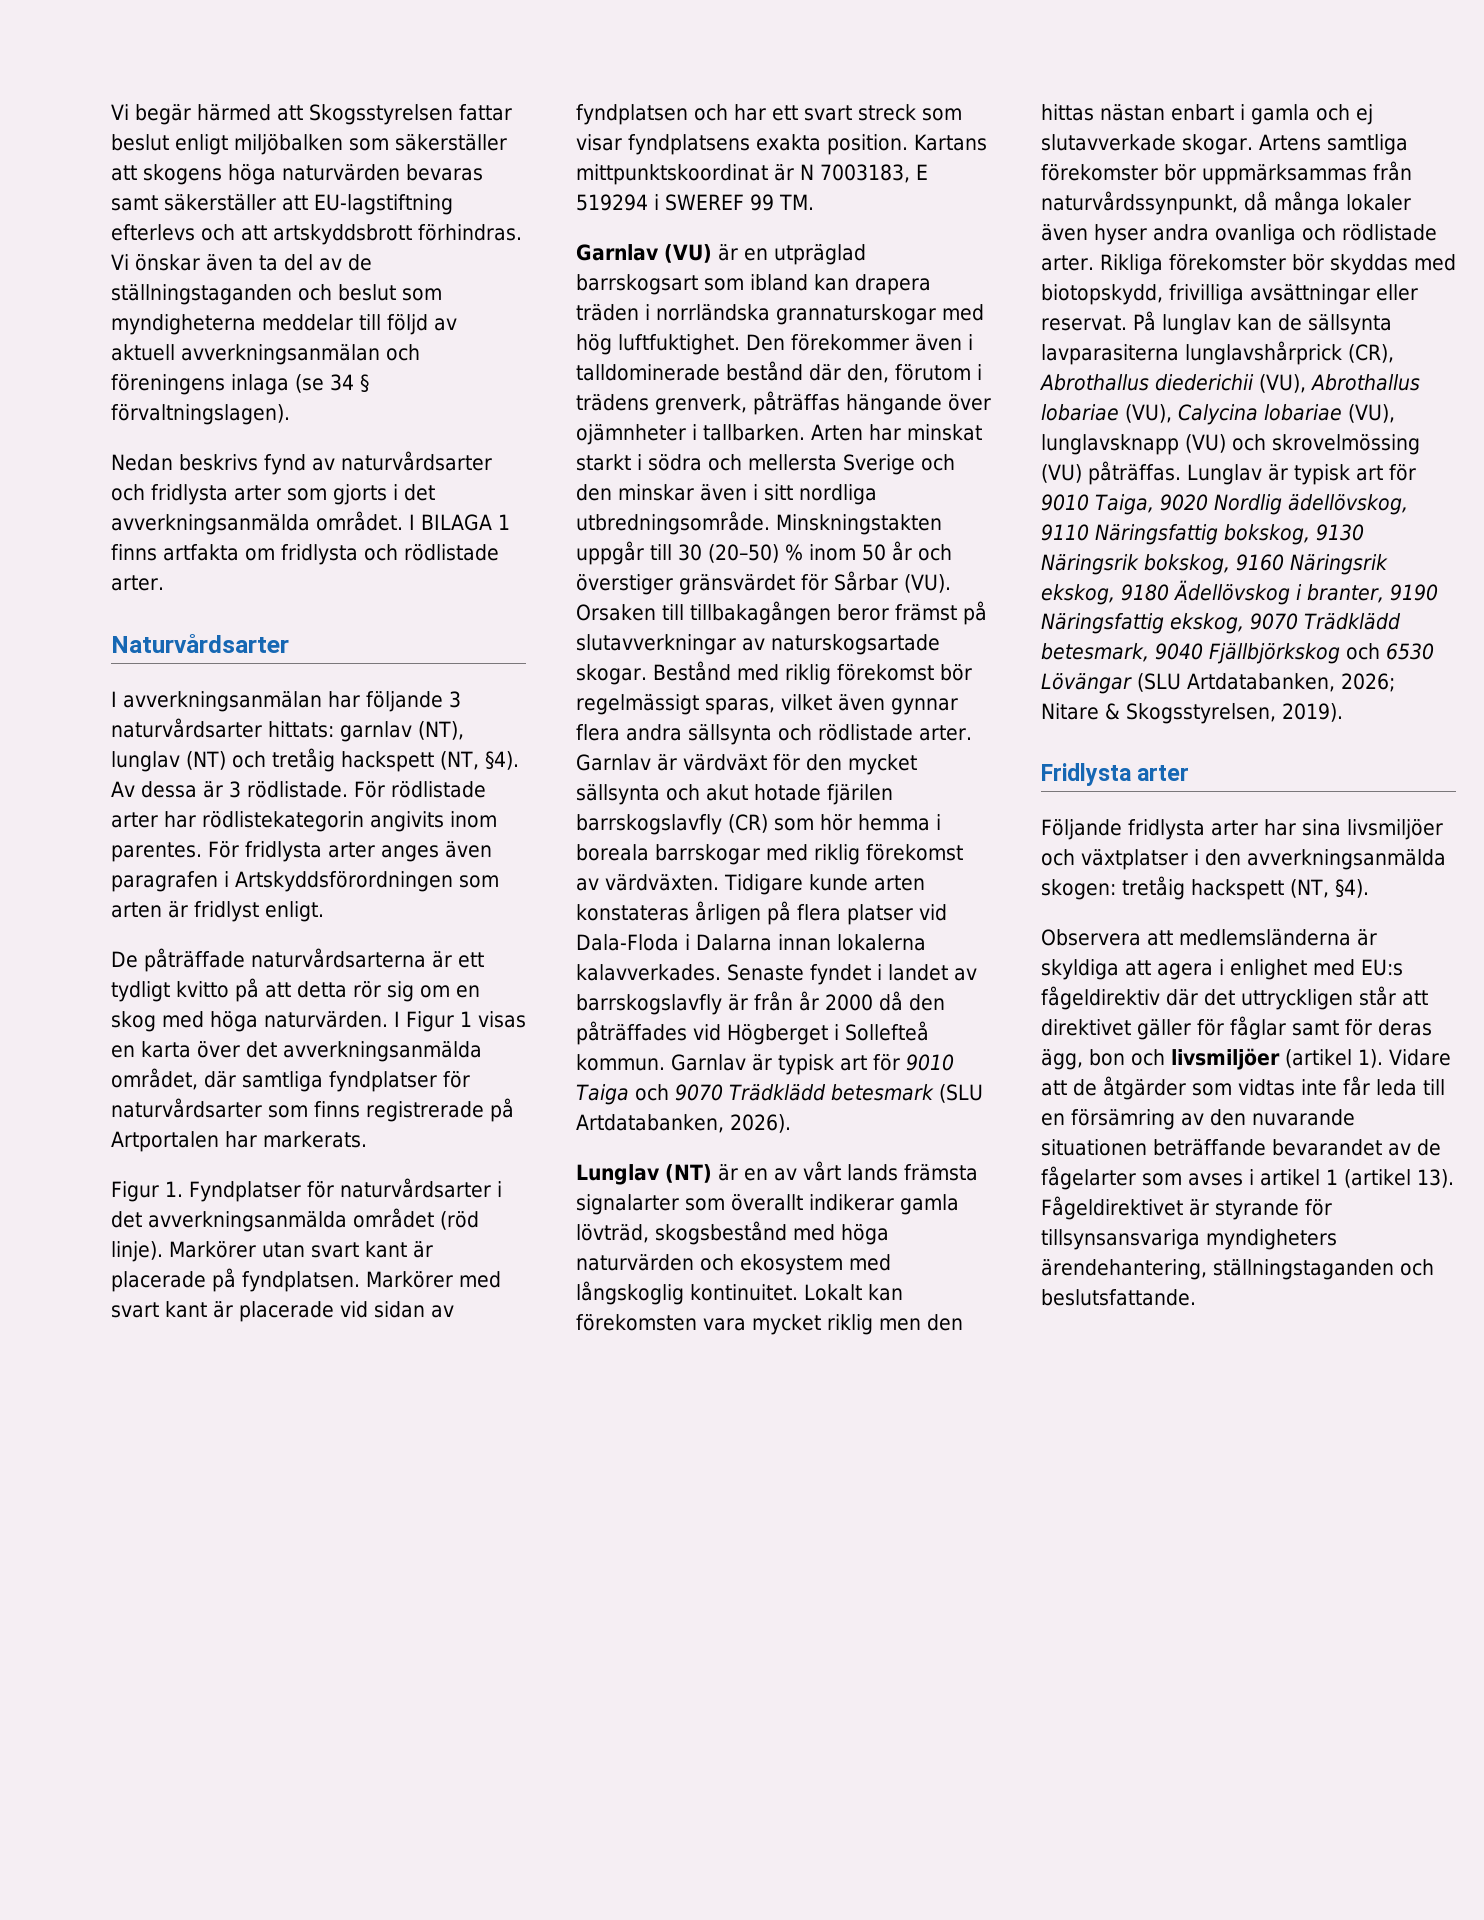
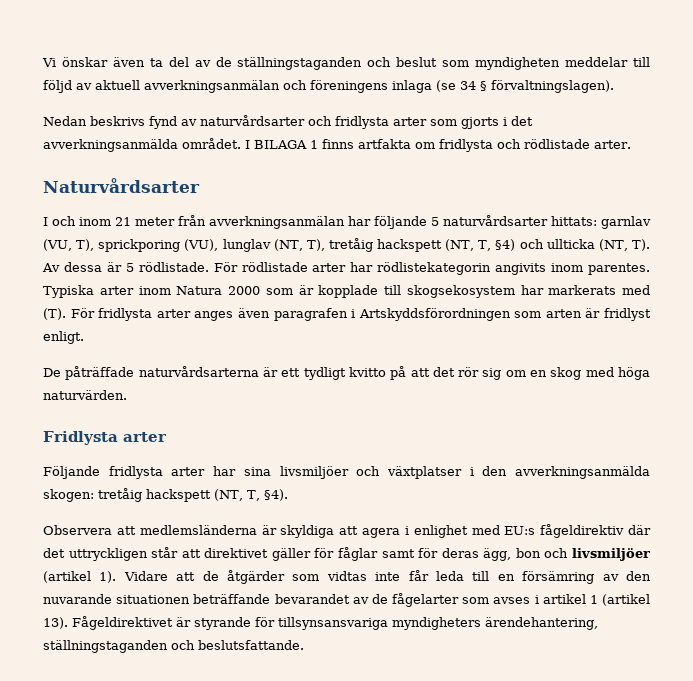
- Vi begär härmed att Skogsstyrelsen fattar beslut enligt miljöbalken som säkerställer att skogens höga naturvärden bevaras samt säkerställer att EU-lagstiftning efterlevs och att artskyddsbrott förhindras. Vi önskar även ta del av de ställningstaganden och beslut som myndigheterna meddelar till följd av aktuell avverkningsanmälan och föreningens inlaga (se 34 § förvaltningslagen).
+ Vi önskar även ta del av de ställningstaganden och beslut som myndigheten meddelar till följd av aktuell avverkningsanmälan och föreningens inlaga (se 34 § förvaltningslagen).
- I avverkningsanmälan har följande 3 naturvårdsarter hittats: garnlav (NT), lunglav (NT) och tretåig hackspett (NT, §4). Av dessa är 3 rödlistade.
+ I och inom 21 meter från avverkningsanmälan har följande 5 naturvårdsarter hittats: garnlav (VU, T), sprickporing (VU), lunglav (NT, T), tretåig hackspett (NT, T, §4) och ullticka (NT, T). Av dessa är 5 rödlistade.
- För fridlysta arter anges även paragrafen i Artskyddsförordningen som arten är fridlyst enligt.
+ Typiska arter inom Natura 2000 som är kopplade till skogsekosystem har markerats med (T). För fridlysta arter anges även paragrafen i Artskyddsförordningen som arten är fridlyst enligt.
- De påträffade naturvårdsarterna är ett tydligt kvitto på att detta rör sig om en skog med höga naturvärden. I Figur 1 visas en karta över det avverkningsanmälda området, där samtliga fyndplatser för naturvårdsarter som finns registrerade på Artportalen har markerats.
- Figur 1. Fyndplatser för naturvårdsarter i det avverkningsanmälda området (röd linje). Markörer utan svart kant är placerade på fyndplatsen. Markörer med svart kant är placerade vid sidan av fyndplatsen och har ett svart streck som visar fyndplatsens exakta position. Kartans mittpunktskoordinat är N 7003183, E 519294 i SWEREF 99 TM.
- Garnlav (VU) är en utpräglad barrskogsart som ibland kan drapera träden i norrländska grannaturskogar med hög luftfuktighet. Den förekommer även i talldominerade bestånd där den, förutom i trädens grenverk, påträffas hängande över ojämnheter i tallbarken. Arten har minskat starkt i södra och mellersta Sverige och den minskar även i sitt nordliga utbredningsområde. Minskningstakten uppgår till 30 (20–50) % inom 50 år och överstiger gränsvärdet för Sårbar (VU). Orsaken till tillbakagången beror främst på slutavverkningar av naturskogsartade skogar. Bestånd med riklig förekomst bör regelmässigt sparas, vilket även gynnar flera andra sällsynta och rödlistade arter. Garnlav är värdväxt för den mycket sällsynta och akut hotade fjärilen barrskogslavfly (CR) som hör hemma i boreala barrskogar med riklig förekomst av värdväxten. Tidigare kunde arten konstateras årligen på flera platser vid Dala-Floda i Dalarna innan lokalerna kalavverkades. Senaste fyndet i landet av barrskogslavfly är från år 2000 då den påträffades vid Högberget i Sollefteå kommun. Garnlav är typisk art för 9010 Taiga och 9070 Trädklädd betesmark (SLU Artdatabanken, 2026).
- Lunglav (NT) är en av vårt lands främsta signalarter som överallt indikerar gamla lövträd, skogsbestånd med höga naturvärden och ekosystem med långskoglig kontinuitet. Lokalt kan förekomsten vara mycket riklig men den hittas nästan enbart i gamla och ej slutavverkade skogar. Artens samtliga förekomster bör uppmärksammas från naturvårdssynpunkt, då många lokaler även hyser andra ovanliga och rödlistade arter. Rikliga förekomster bör skyddas med biotopskydd, frivilliga avsättningar eller reservat. På lunglav kan de sällsynta lavparasiterna lunglavshårprick (CR), Abrothallus diederichii (VU), Abrothallus lobariae (VU), Calycina lobariae (VU), lunglavsknapp (VU) och skrovelmössing (VU) påträffas. Lunglav är typisk art för 9010 Taiga, 9020 Nordlig ädellövskog, 9110 Näringsfattig bokskog, 9130 Näringsrik bokskog, 9160 Näringsrik ekskog, 9180 Ädellövskog i branter, 9190 Näringsfattig ekskog, 9070 Trädklädd betesmark, 9040 Fjällbjörkskog och 6530 Lövängar (SLU Artdatabanken, 2026; Nitare & Skogsstyrelsen, 2019).
+ De påträffade naturvårdsarterna är ett tydligt kvitto på att det rör sig om en skog med höga naturvärden.
- Följande fridlysta arter har sina livsmiljöer och växtplatser i den avverkningsanmälda skogen: tretåig hackspett (NT, §4).
+ Följande fridlysta arter har sina livsmiljöer och växtplatser i den avverkningsanmälda skogen: tretåig hackspett (NT, T, §4).

